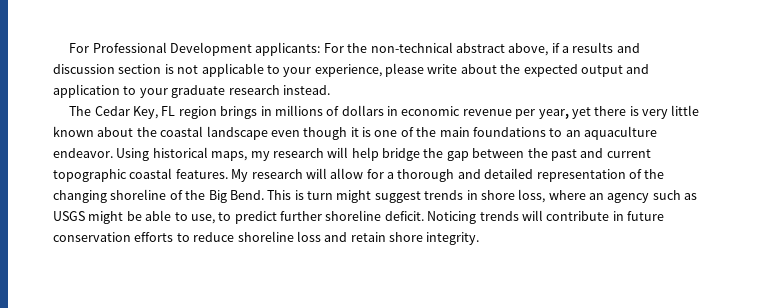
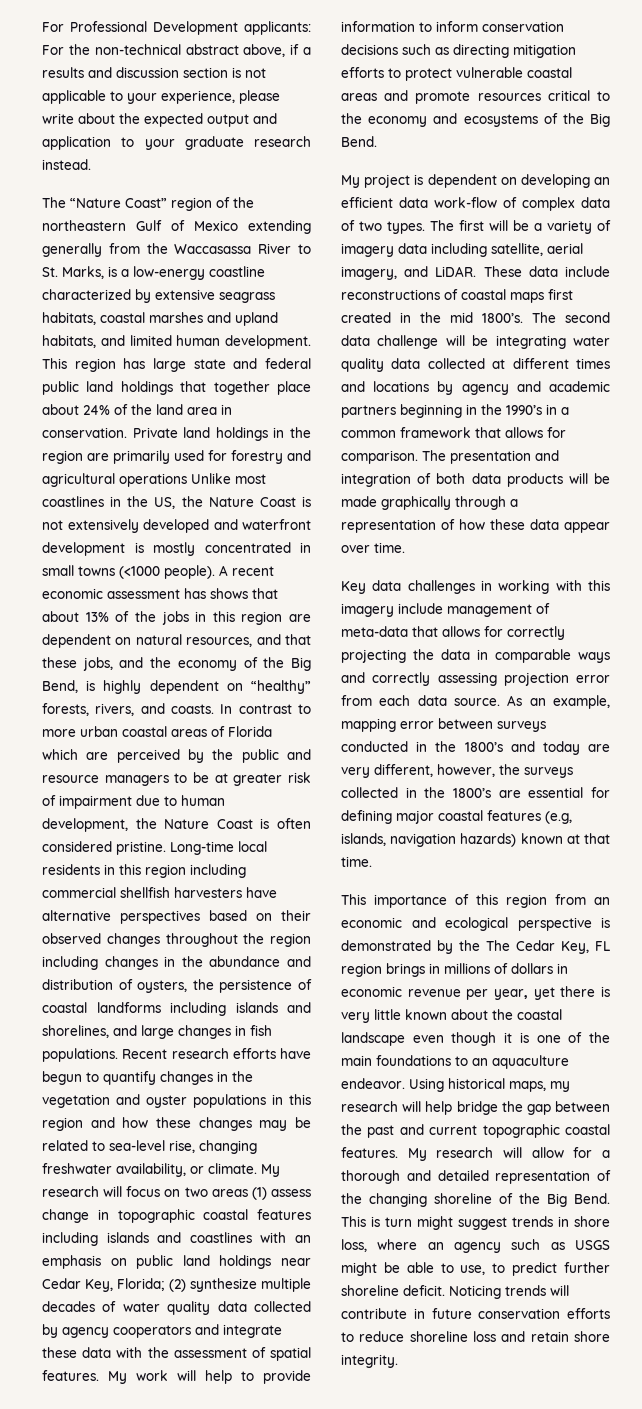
- The Cedar Key, FL region brings in millions of dollars in economic revenue per year, yet there is very little known about the coastal landscape even though it is one of the main foundations to an aquaculture endeavor.
+ The “Nature Coast” region of the northeastern Gulf of Mexico extending generally from the Waccasassa River to St. Marks, is a low-energy coastline characterized by extensive seagrass habitats, coastal marshes and upland habitats, and limited human development. This region has large state and federal public land holdings that together place about 24% of the land area in conservation. Private land holdings in the region are primarily used for forestry and agricultural operations Unlike most coastlines in the US, the Nature Coast is not extensively developed and waterfront development is mostly concentrated in small towns (<1000 people). A recent economic assessment has shows that about 13% of the jobs in this region are dependent on natural resources, and that these jobs, and the economy of the Big Bend, is highly dependent on “healthy” forests, rivers, and coasts. In contrast to more urban coastal areas of Florida which are perceived by the public and resource managers to be at greater risk of impairment due to human development, the Nature Coast is often considered pristine. Long-time local residents in this region including commercial shellfish harvesters have alternative perspectives based on their observed changes throughout the region including changes in the abundance and distribution of oysters, the persistence of coastal landforms including islands and shorelines, and large changes in fish populations. Recent research efforts have begun to quantify changes in the vegetation and oyster populations in this region and how these changes may be related to sea-level rise, changing freshwater availability, or climate. My research will focus on two areas (1) assess change in topographic coastal features including islands and coastlines with an emphasis on public land holdings near Cedar Key, Florida; (2) synthesize multiple decades of water quality data collected by agency cooperators and integrate these data with the assessment of spatial features. My work will help to provide information to inform conservation decisions such as directing mitigation efforts to protect vulnerable coastal areas and promote resources critical to the economy and ecosystems of the Big Bend.
+ My project is dependent on developing an efficient data work-flow of complex data of two types. The first will be a variety of imagery data including satellite, aerial imagery, and LiDAR. These data include reconstructions of coastal maps first created in the mid 1800’s. The second data challenge will be integrating water quality data collected at different times and locations by agency and academic partners beginning in the 1990’s in a common framework that allows for comparison. The presentation and integration of both data products will be made graphically through a representation of how these data appear over time.
+ Key data challenges in working with this imagery include management of meta-data that allows for correctly projecting the data in comparable ways and correctly assessing projection error from each data source. As an example, mapping error between surveys conducted in the 1800’s and today are very different, however, the surveys collected in the 1800’s are essential for defining major coastal features (e.g, islands, navigation hazards) known at that time.
+ This importance of this region from an economic and ecological perspective is demonstrated by the The Cedar Key, FL region brings in millions of dollars in economic revenue per year, yet there is very little known about the coastal landscape even though it is one of the main foundations to an aquaculture endeavor.

